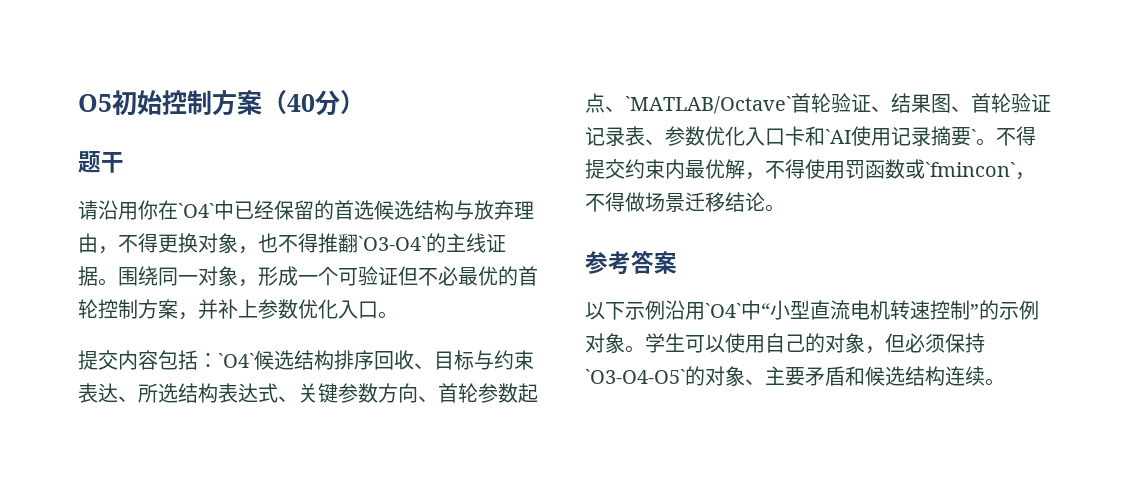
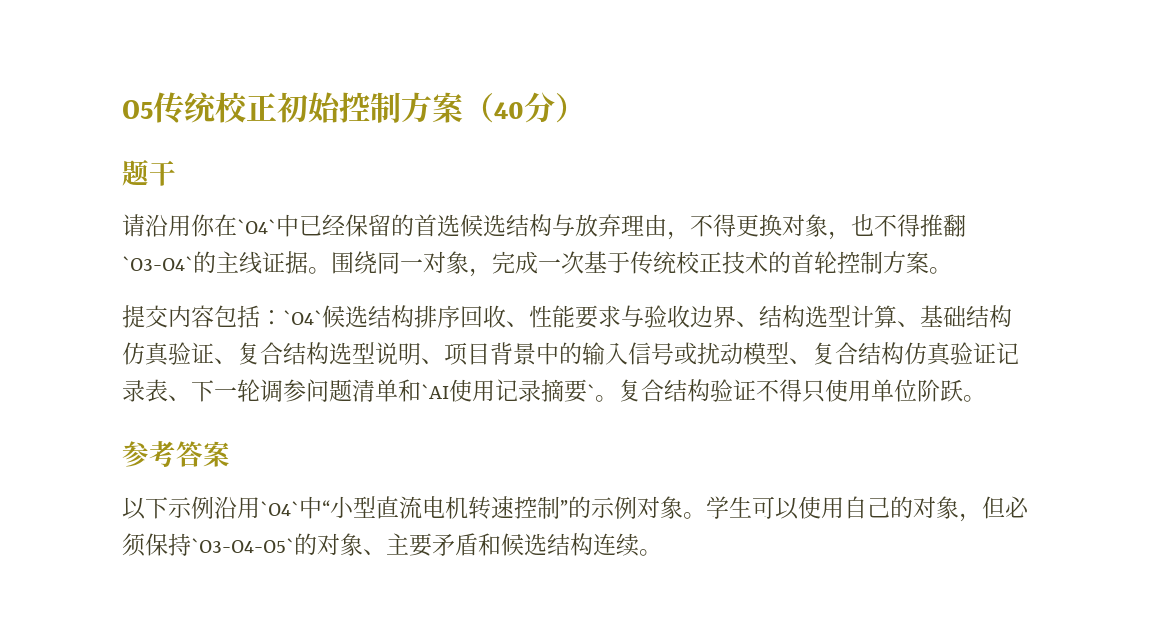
- O5初始控制方案（40分）
+ O5传统校正初始控制方案（40分）
- 围绕同一对象，形成一个可验证但不必最优的首轮控制方案，并补上参数优化入口。
+ 围绕同一对象，完成一次基于传统校正技术的首轮控制方案。
- 提交内容包括：`O4`候选结构排序回收、目标与约束表达、所选结构表达式、关键参数方向、首轮参数起点、`MATLAB/Octave`首轮验证、结果图、首轮验证记录表、参数优化入口卡和`AI使用记录摘要`。
+ 提交内容包括：`O4`候选结构排序回收、性能要求与验收边界、结构选型计算、基础结构仿真验证、复合结构选型说明、项目背景中的输入信号或扰动模型、复合结构仿真验证记录表、下一轮调参问题清单和`AI使用记录摘要`。
- 不得提交约束内最优解，不得使用罚函数或`fmincon`，不得做场景迁移结论。
+ 复合结构验证不得只使用单位阶跃。

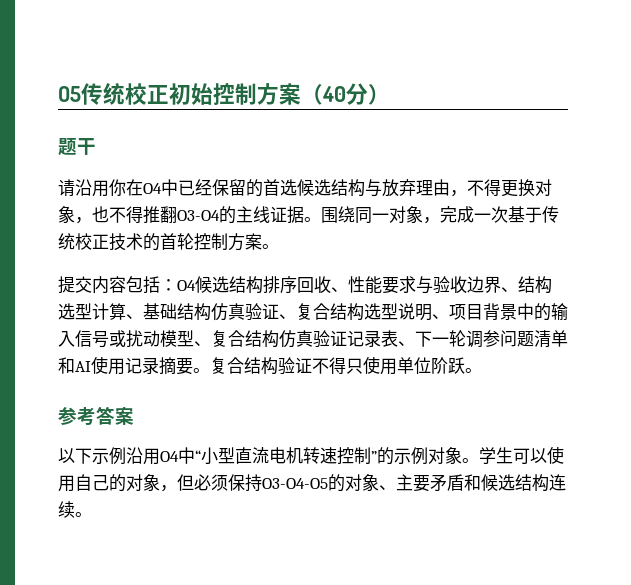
- 请沿用你在`O4`中已经保留的首选候选结构与放弃理由，不得更换对象，也不得推翻`O3-O4`的主线证据。
+ 请沿用你在O4中已经保留的首选候选结构与放弃理由，不得更换对象，也不得推翻O3-O4的主线证据。
- 提交内容包括：`O4`候选结构排序回收、性能要求与验收边界、结构选型计算、基础结构仿真验证、复合结构选型说明、项目背景中的输入信号或扰动模型、复合结构仿真验证记录表、下一轮调参问题清单和`AI使用记录摘要`。
+ 提交内容包括：O4候选结构排序回收、性能要求与验收边界、结构选型计算、基础结构仿真验证、复合结构选型说明、项目背景中的输入信号或扰动模型、复合结构仿真验证记录表、下一轮调参问题清单和AI使用记录摘要。
- 以下示例沿用`O4`中“小型直流电机转速控制”的示例对象。
+ 以下示例沿用O4中“小型直流电机转速控制”的示例对象。
- 学生可以使用自己的对象，但必须保持`O3-O4-O5`的对象、主要矛盾和候选结构连续。
+ 学生可以使用自己的对象，但必须保持O3-O4-O5的对象、主要矛盾和候选结构连续。

